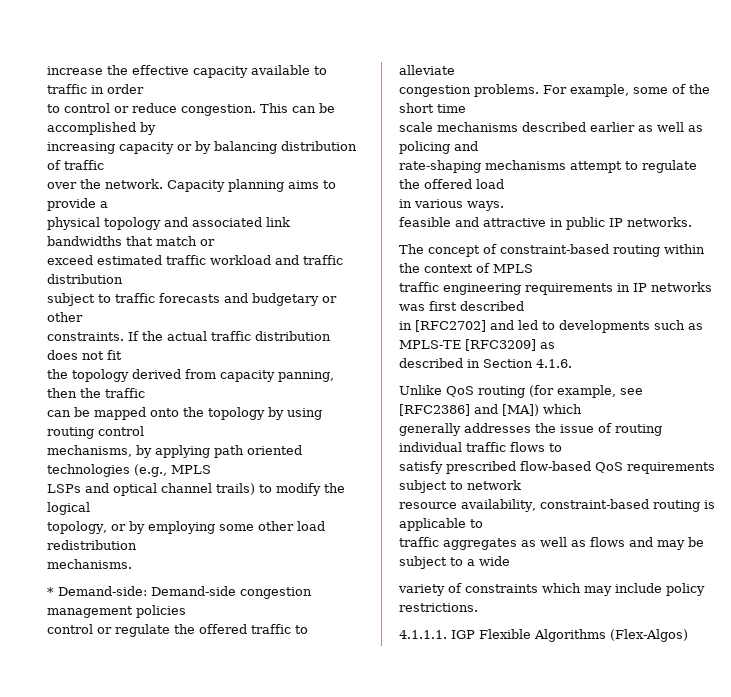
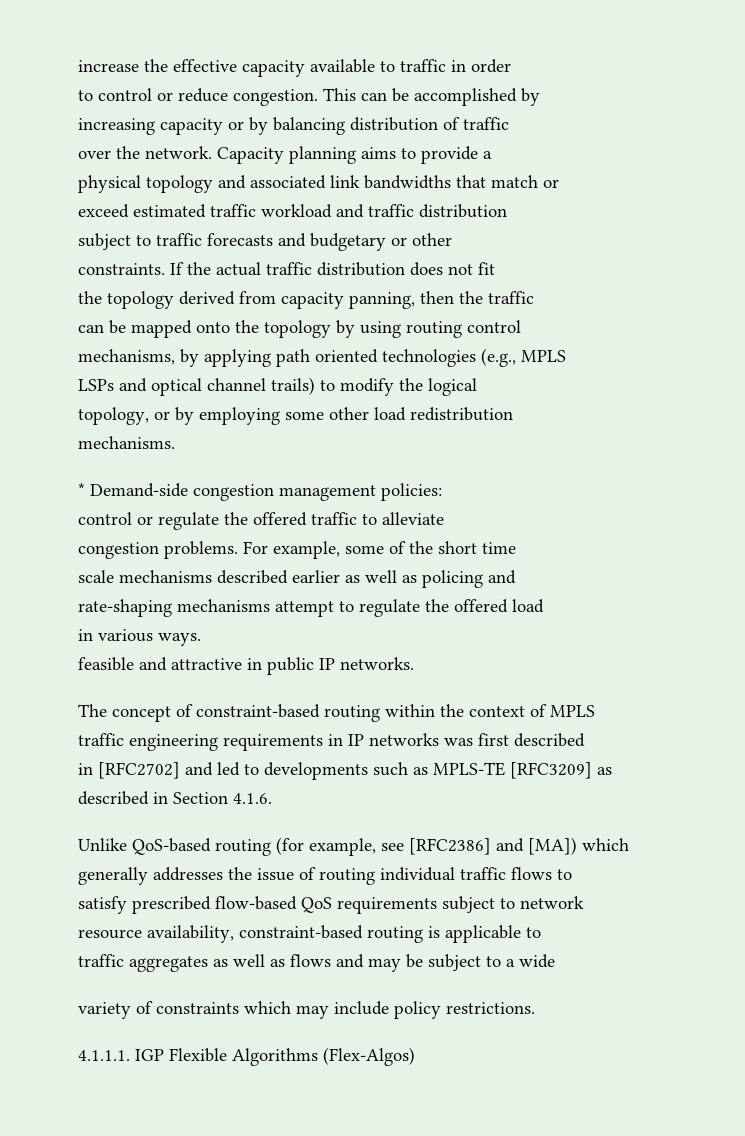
- * Demand-side: Demand-side congestion management policies
+ * Demand-side congestion management policies:
- Unlike QoS routing (for example, see [RFC2386] and [MA]) which
+ Unlike QoS-based routing (for example, see [RFC2386] and [MA]) which

